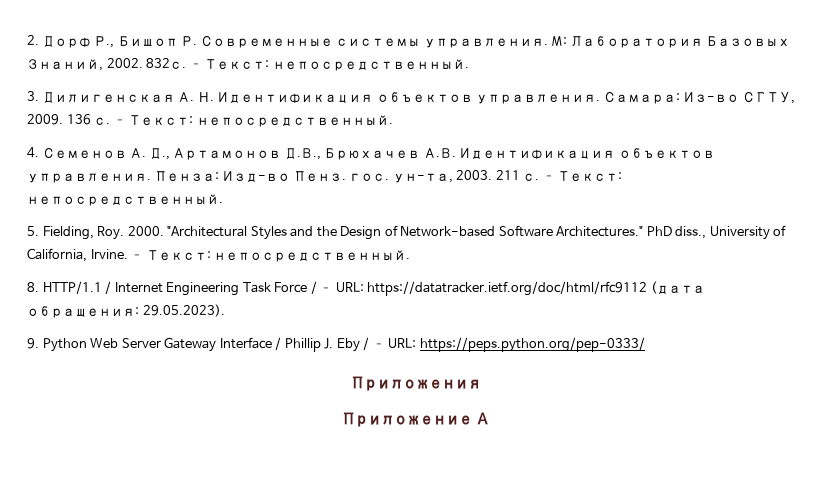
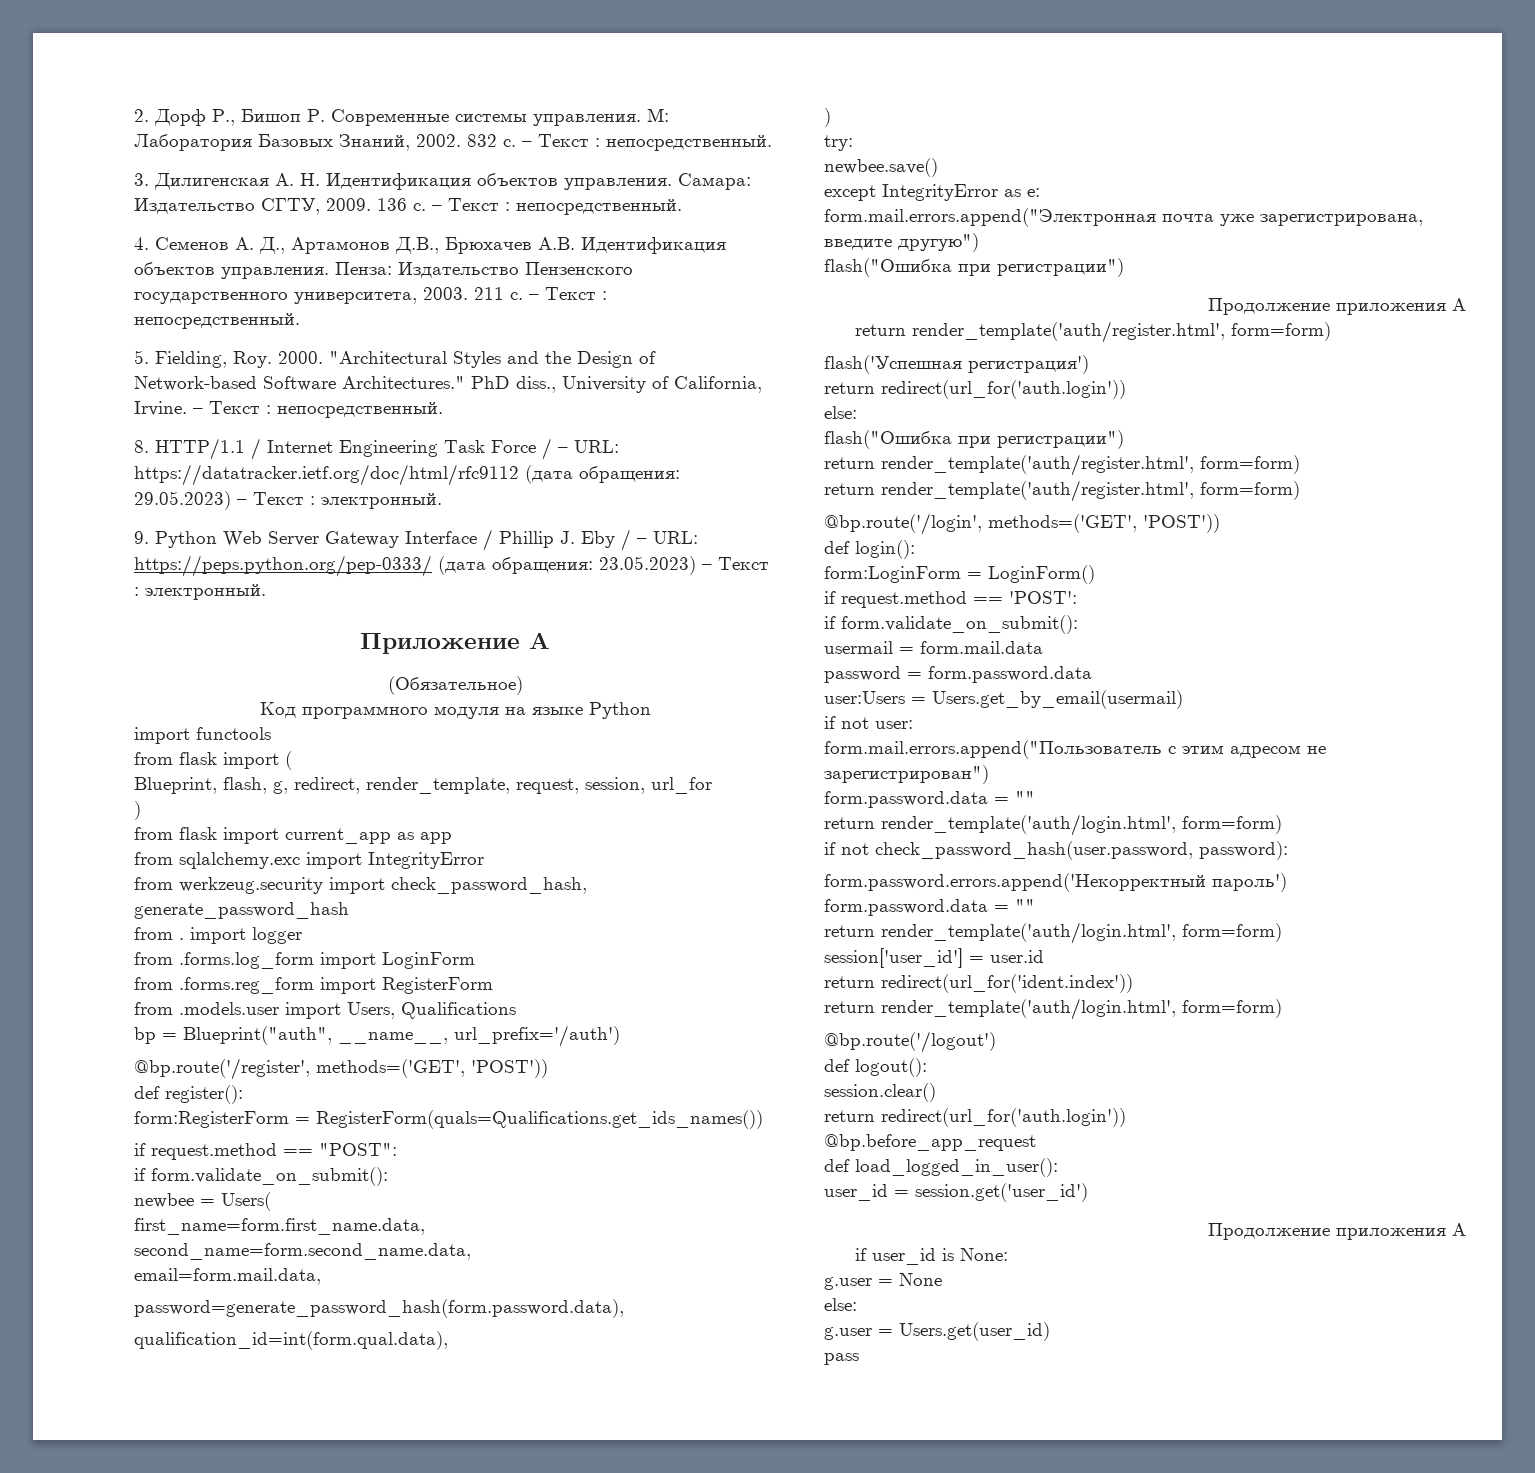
- 832с. – Текст: непосредственный.
+ 832 с. – Текст : непосредственный.
- Самара: Из-во СГТУ, 2009.
+ Самара: Издательство СГТУ, 2009.
- 136 с. – Текст: непосредственный.
+ 136 с. – Текст : непосредственный.
- Пенза: Изд-во Пенз. гос. ун-та, 2003.
+ Пенза: Издательство Пензенского государственного университета, 2003.
- 211 с. – Текст: непосредственный.
+ 211 с. – Текст : непосредственный.
- PhD diss., University of California, Irvine. – Текст: непосредственный.
+ PhD diss., University of California, Irvine. – Текст : непосредственный.
- 8. HTTP/1.1 / Internet Engineering Task Force / – URL: https://datatracker.ietf.org/doc/html/rfc9112 (дата обращения: 29.05.2023).
+ 8. HTTP/1.1 / Internet Engineering Task Force / – URL: https://datatracker.ietf.org/doc/html/rfc9112 (дата обращения: 29.05.2023) – Текст : электронный.
- 9. Python Web Server Gateway Interface / Phillip J. Eby / – URL: https://peps.python.org/pep-0333/
- Приложения
+ 9. Python Web Server Gateway Interface / Phillip J. Eby / – URL: https://peps.python.org/pep-0333/ (дата обращения: 23.05.2023) – Текст : электронный.
  Приложение А
+ (Обязательное)
+ Код программного модуля на языке Python
+ import functools
+ from flask import (
+ Blueprint, flash, g, redirect, render_template, request, session, url_for
+ )
+ from flask import current_app as app
+ from sqlalchemy.exc import IntegrityError
+ from werkzeug.security import check_password_hash, generate_password_hash
+ from . import logger
+ from .forms.log_form import LoginForm
+ from .forms.reg_form import RegisterForm
+ from .models.user import Users, Qualifications
+ bp = Blueprint("auth", __name__, url_prefix='/auth')
+ @bp.route('/register', methods=('GET', 'POST'))
+ def register():
+ form:RegisterForm = RegisterForm(quals=Qualifications.get_ids_names())
+ if request.method == "POST":
+ if form.validate_on_submit():
+ newbee = Users(
+ first_name=form.first_name.data,
+ second_name=form.second_name.data,
+ email=form.mail.data,
+ password=generate_password_hash(form.password.data),
+ qualification_id=int(form.qual.data),
+ )
+ try:
+ newbee.save()
+ except IntegrityError as e:
+ form.mail.errors.append("Электронная почта уже зарегистрирована, введите другую")
+ flash("Ошибка при регистрации")
+ Продолжение приложения A
+ return render_template('auth/register.html', form=form)
+ flash('Успешная регистрация')
+ return redirect(url_for('auth.login'))
+ else:
+ flash("Ошибка при регистрации")
+ return render_template('auth/register.html', form=form)
+ return render_template('auth/register.html', form=form)
+ @bp.route('/login', methods=('GET', 'POST'))
+ def login():
+ form:LoginForm = LoginForm()
+ if request.method == 'POST':
+ if form.validate_on_submit():
+ usermail = form.mail.data
+ password = form.password.data
+ user:Users = Users.get_by_email(usermail)
+ if not user:
+ form.mail.errors.append("Пользователь с этим адресом не зарегистрирован")
+ form.password.data = ""
+ return render_template('auth/login.html', form=form)
+ if not check_password_hash(user.password, password):
+ form.password.errors.append('Некорректный пароль')
+ form.password.data = ""
+ return render_template('auth/login.html', form=form)
+ session['user_id'] = user.id
+ return redirect(url_for('ident.index'))
+ return render_template('auth/login.html', form=form)
+ @bp.route('/logout')
+ def logout():
+ session.clear()
+ return redirect(url_for('auth.login'))
+ @bp.before_app_request
+ def load_logged_in_user():
+ user_id = session.get('user_id')
+ Продолжение приложения A
+ if user_id is None:
+ g.user = None
+ else:
+ g.user = Users.get(user_id)
+ pass

